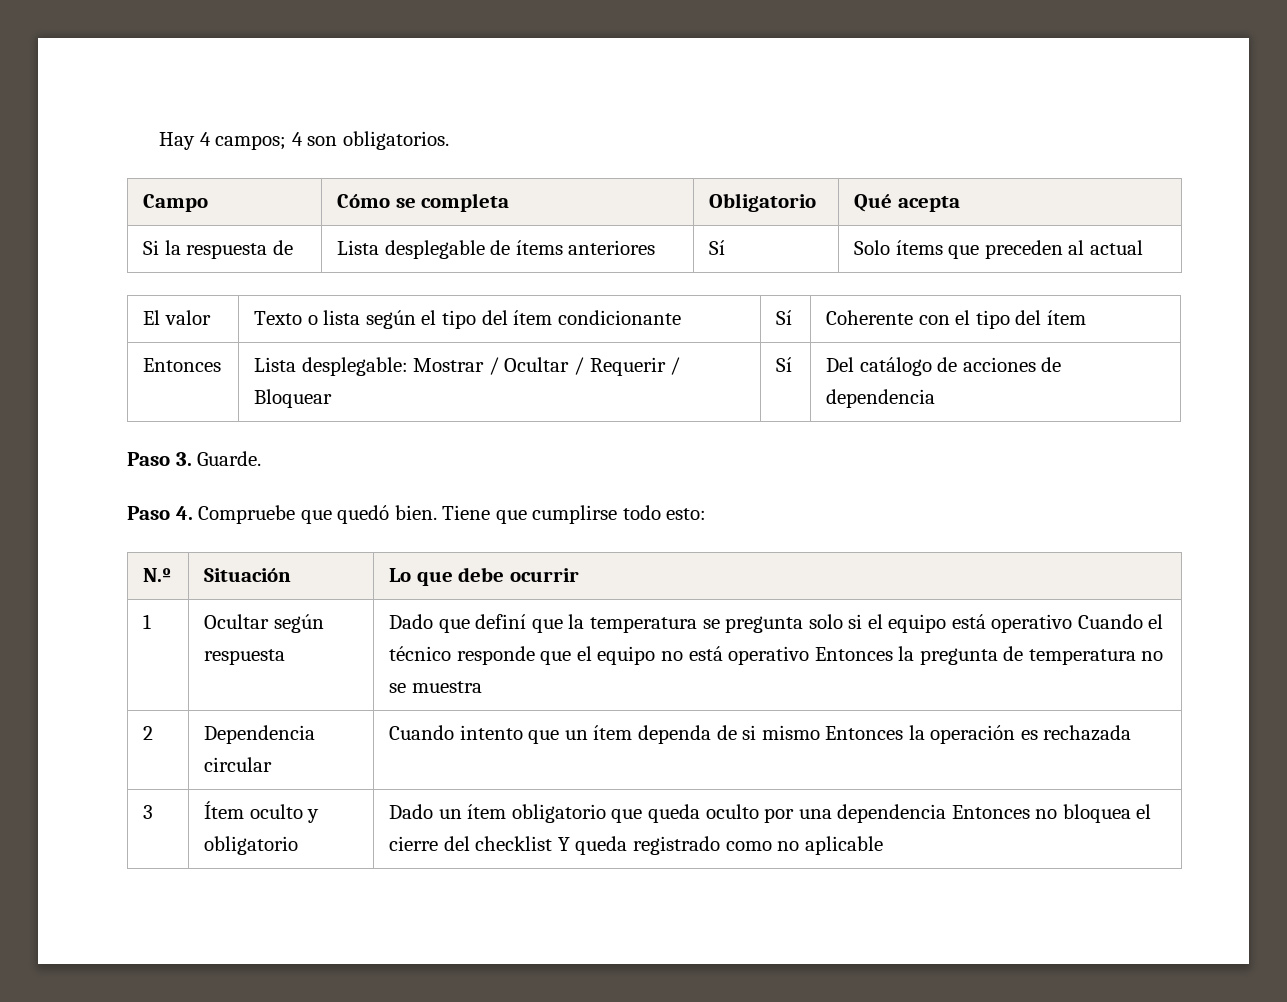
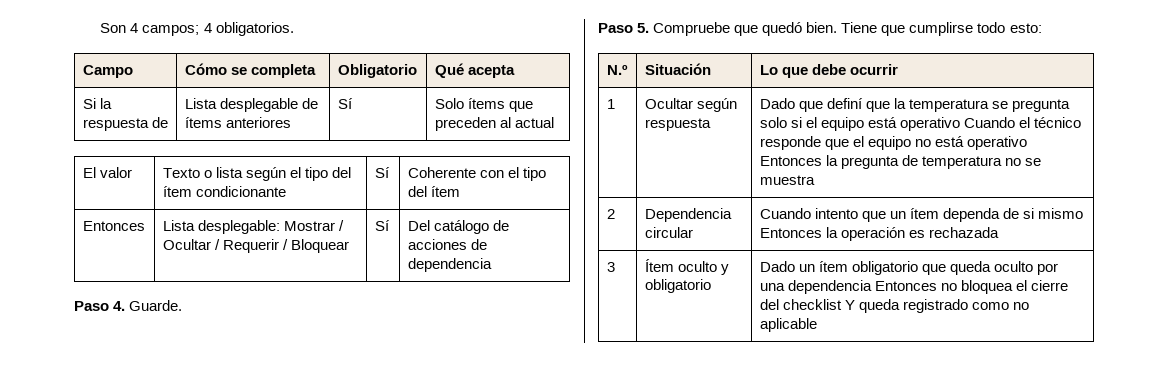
- Hay 4 campos; 4 son obligatorios.
+ Son 4 campos; 4 obligatorios.
- Paso 3. Guarde.
+ Paso 4. Guarde.
- Paso 4. Compruebe que quedó bien.
+ Paso 5. Compruebe que quedó bien.

